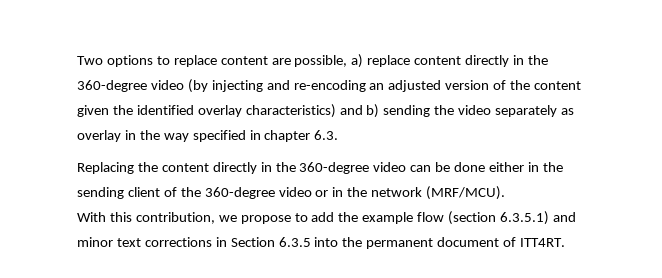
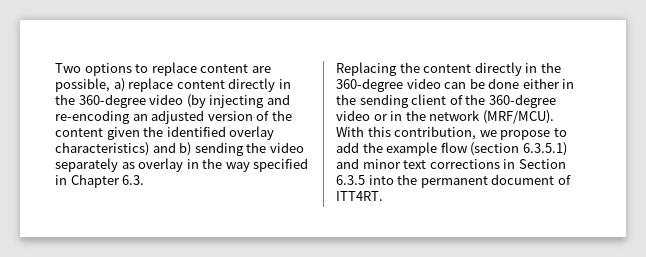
- Two options to replace content are possible, a) replace content directly in the 360-degree video (by injecting and re-encoding an adjusted version of the content given the identified overlay characteristics) and b) sending the video separately as overlay in the way specified in chapter 6.3.
+ Two options to replace content are possible, a) replace content directly in the 360-degree video (by injecting and re-encoding an adjusted version of the content given the identified overlay characteristics) and b) sending the video separately as overlay in the way specified in Chapter 6.3.

